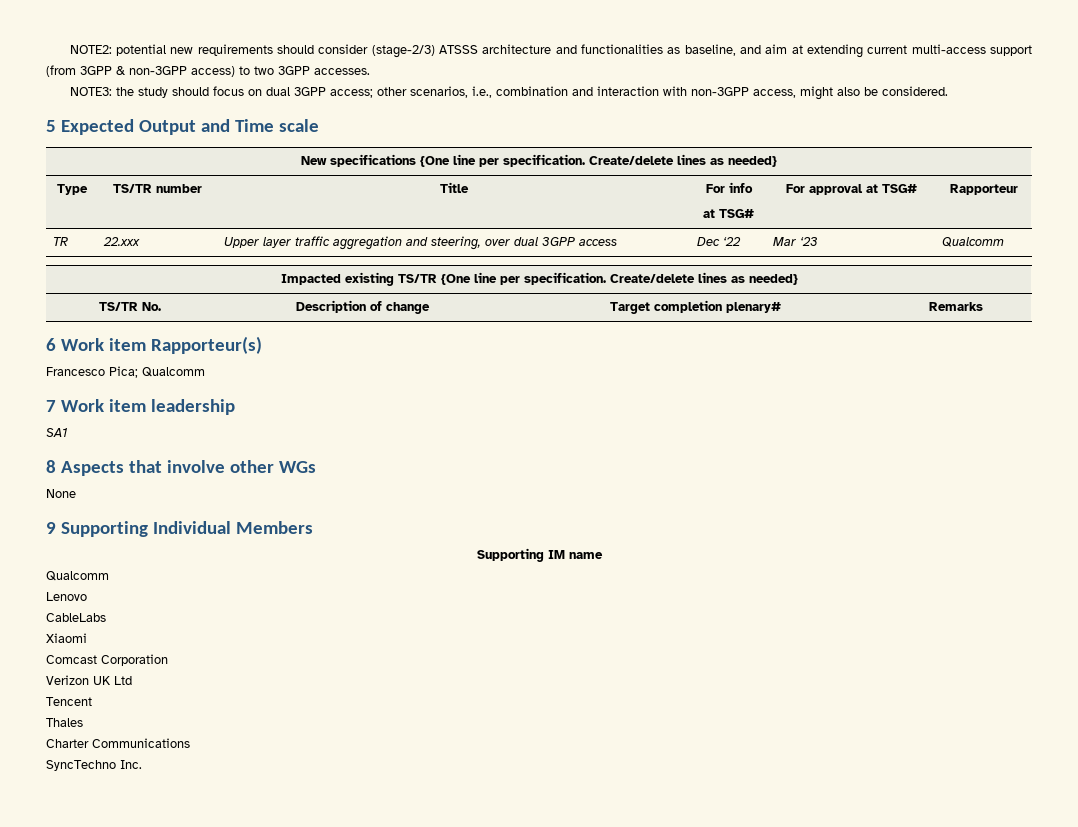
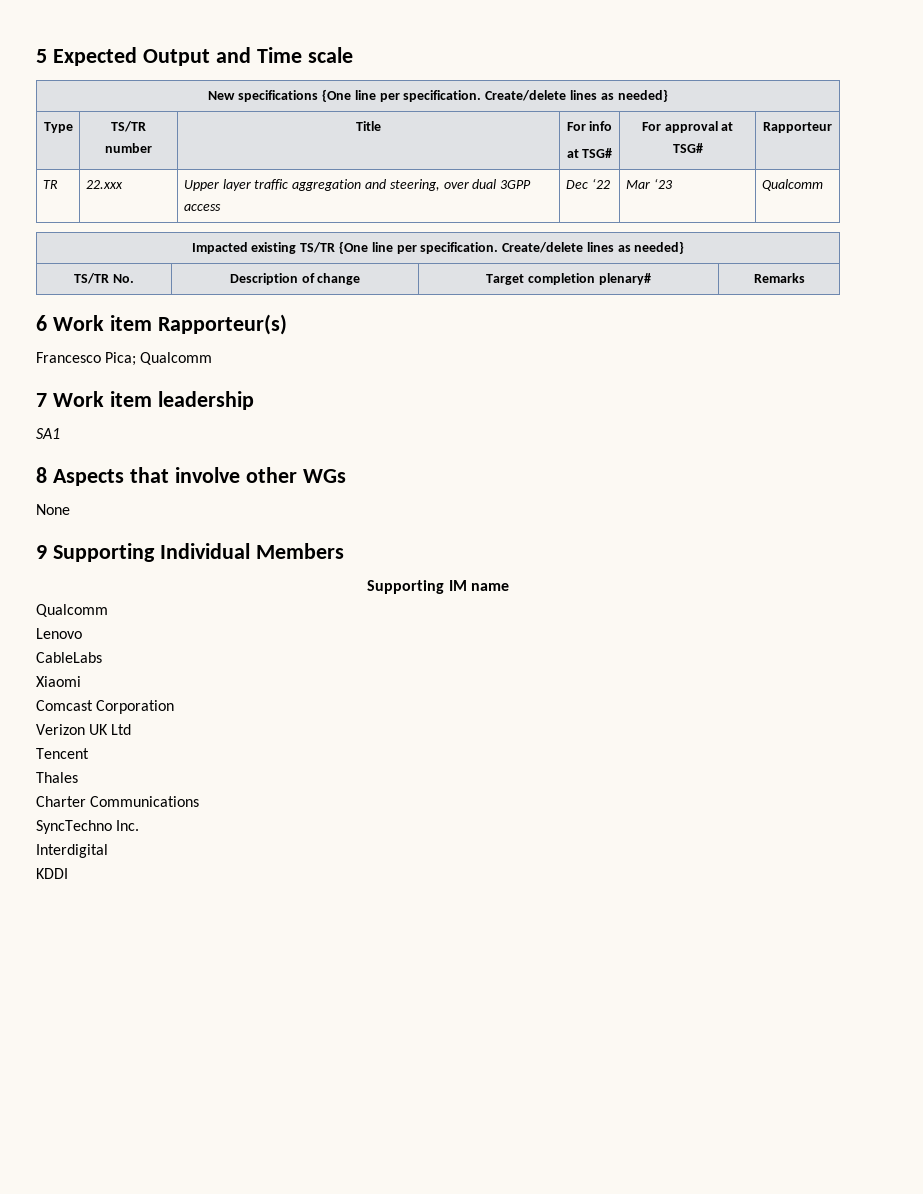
- NOTE2: potential new requirements should consider (stage-2/3) ATSSS architecture and functionalities as baseline, and aim at extending current multi-access support (from 3GPP & non-3GPP access) to two 3GPP accesses.
- NOTE3: the study should focus on dual 3GPP access; other scenarios, i.e., combination and interaction with non-3GPP access, might also be considered.
+ Interdigital
+ KDDI

